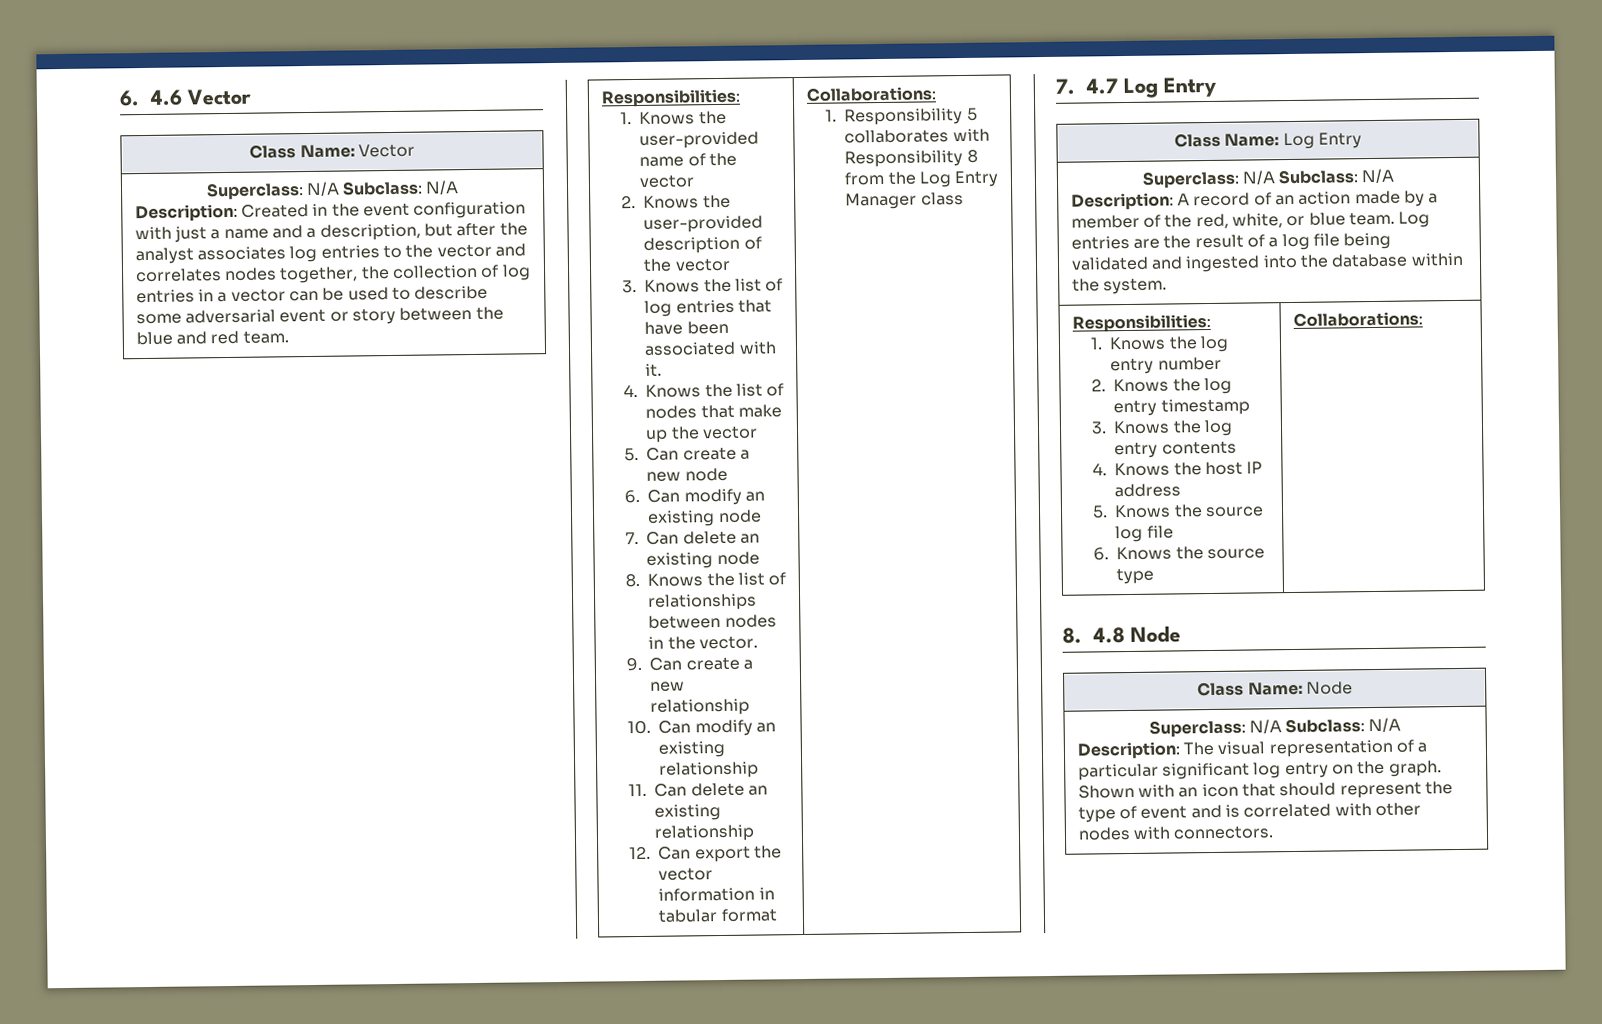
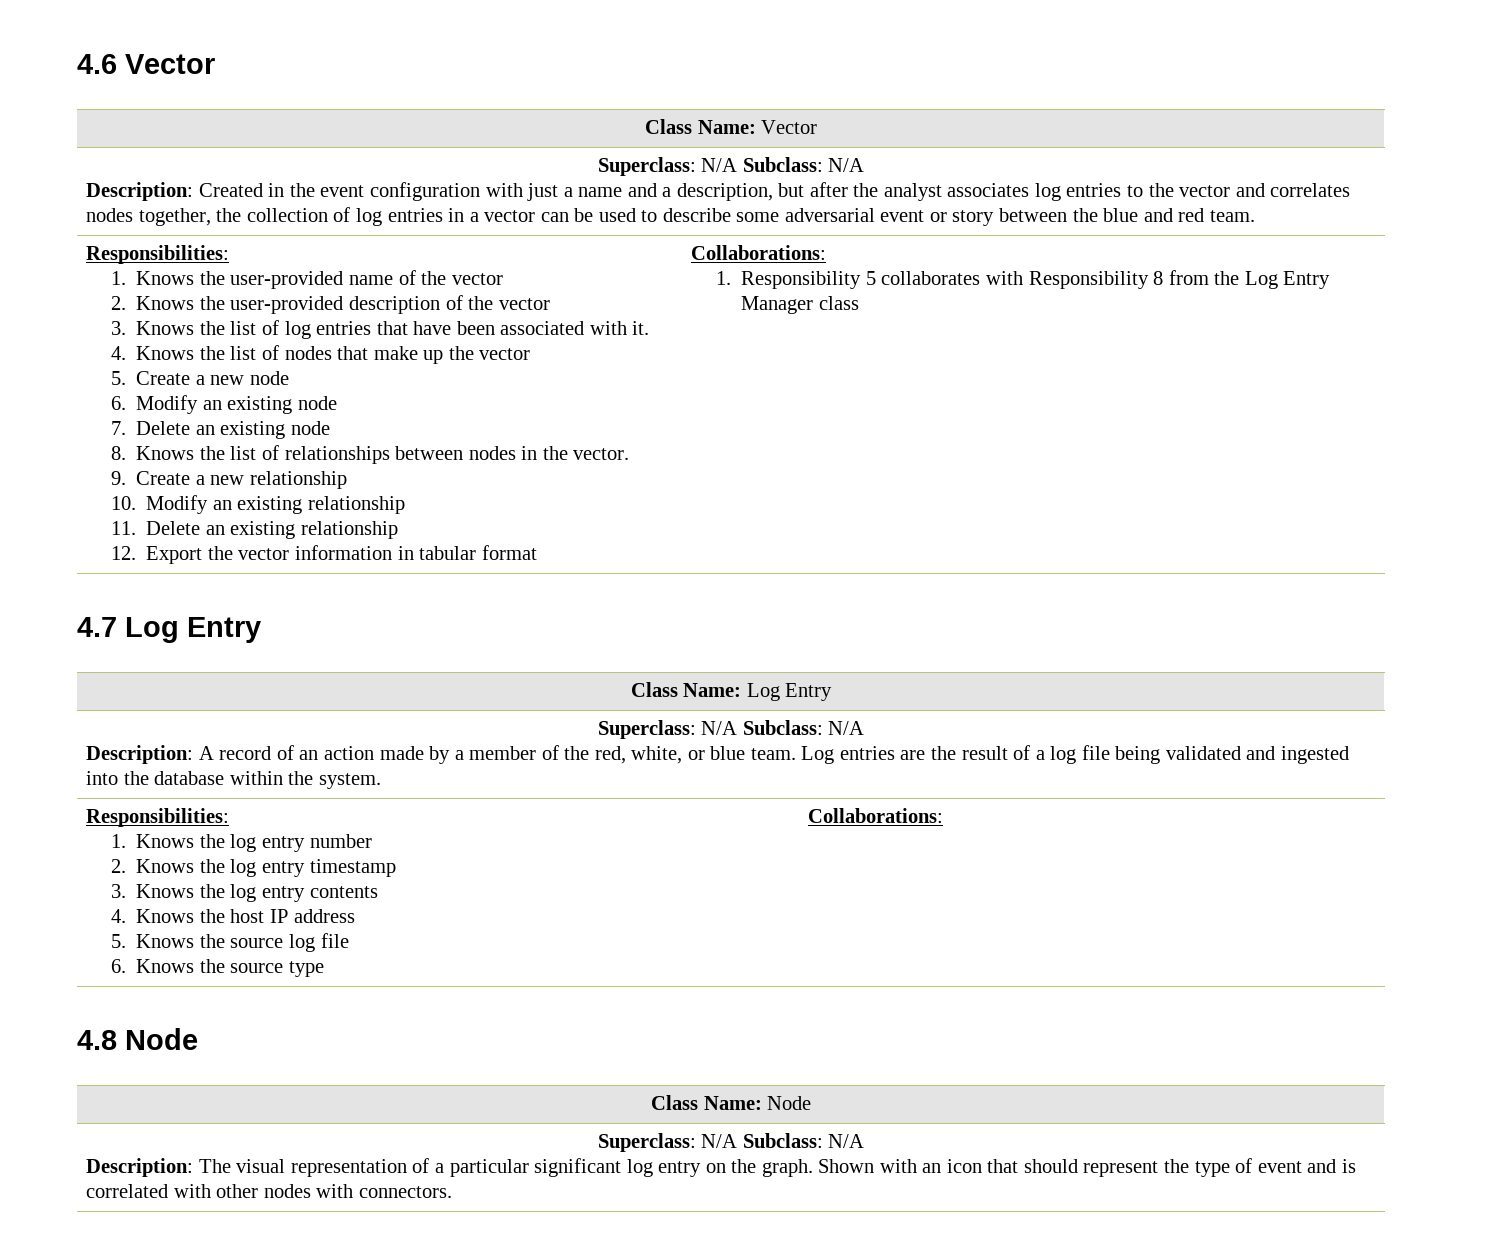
- 6. 4.6 Vector
+ 4.6 Vector
- 5. Can create a new node
+ 5. Create a new node
- 6. Can modify an existing node
+ 6. Modify an existing node
- 7. Can delete an existing node
+ 7. Delete an existing node
- 9. Can create a new relationship
+ 9. Create a new relationship
- 10. Can modify an existing relationship
+ 10. Modify an existing relationship
- 11. Can delete an existing relationship
+ 11. Delete an existing relationship
- 12. Can export the vector information in tabular format
+ 12. Export the vector information in tabular format
- 7. 4.7 Log Entry
+ 4.7 Log Entry
- 8. 4.8 Node
+ 4.8 Node

